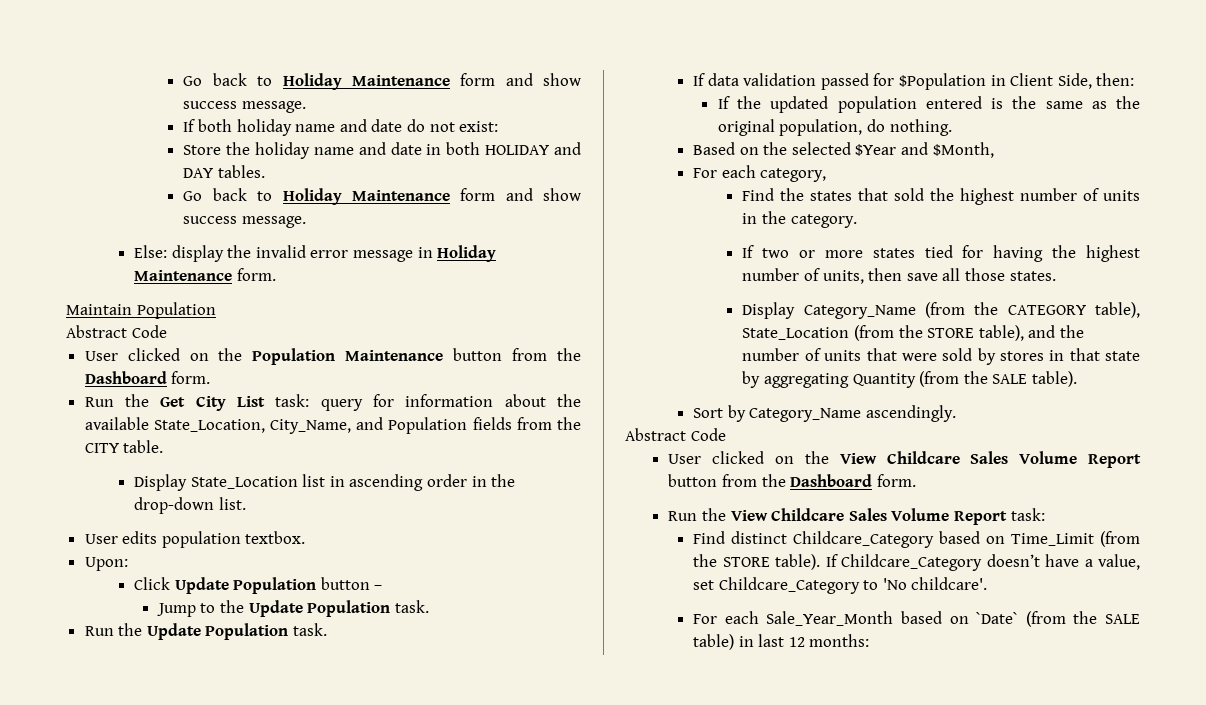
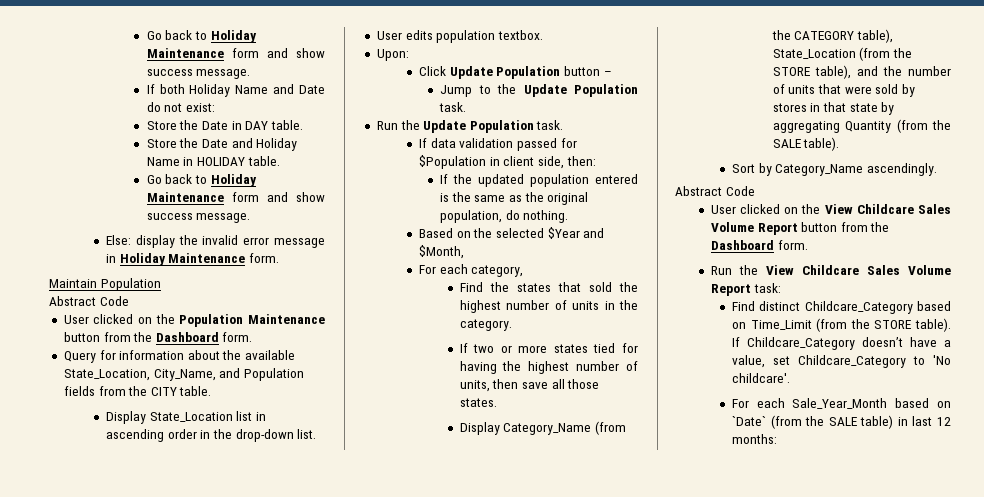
- If both holiday name and date do not exist:
+ If both Holiday Name and Date do not exist:
- Store the holiday name and date in both HOLIDAY and DAY tables.
+ Store the Date in DAY table.
+ Store the Date and Holiday Name in HOLIDAY table.
- Run the Get City List task: query for information about the available State_Location, City_Name, and Population fields from the CITY table.
+ Query for information about the available State_Location, City_Name, and Population fields from the CITY table.
- If data validation passed for $Population in Client Side, then:
+ If data validation passed for $Population in client side, then:

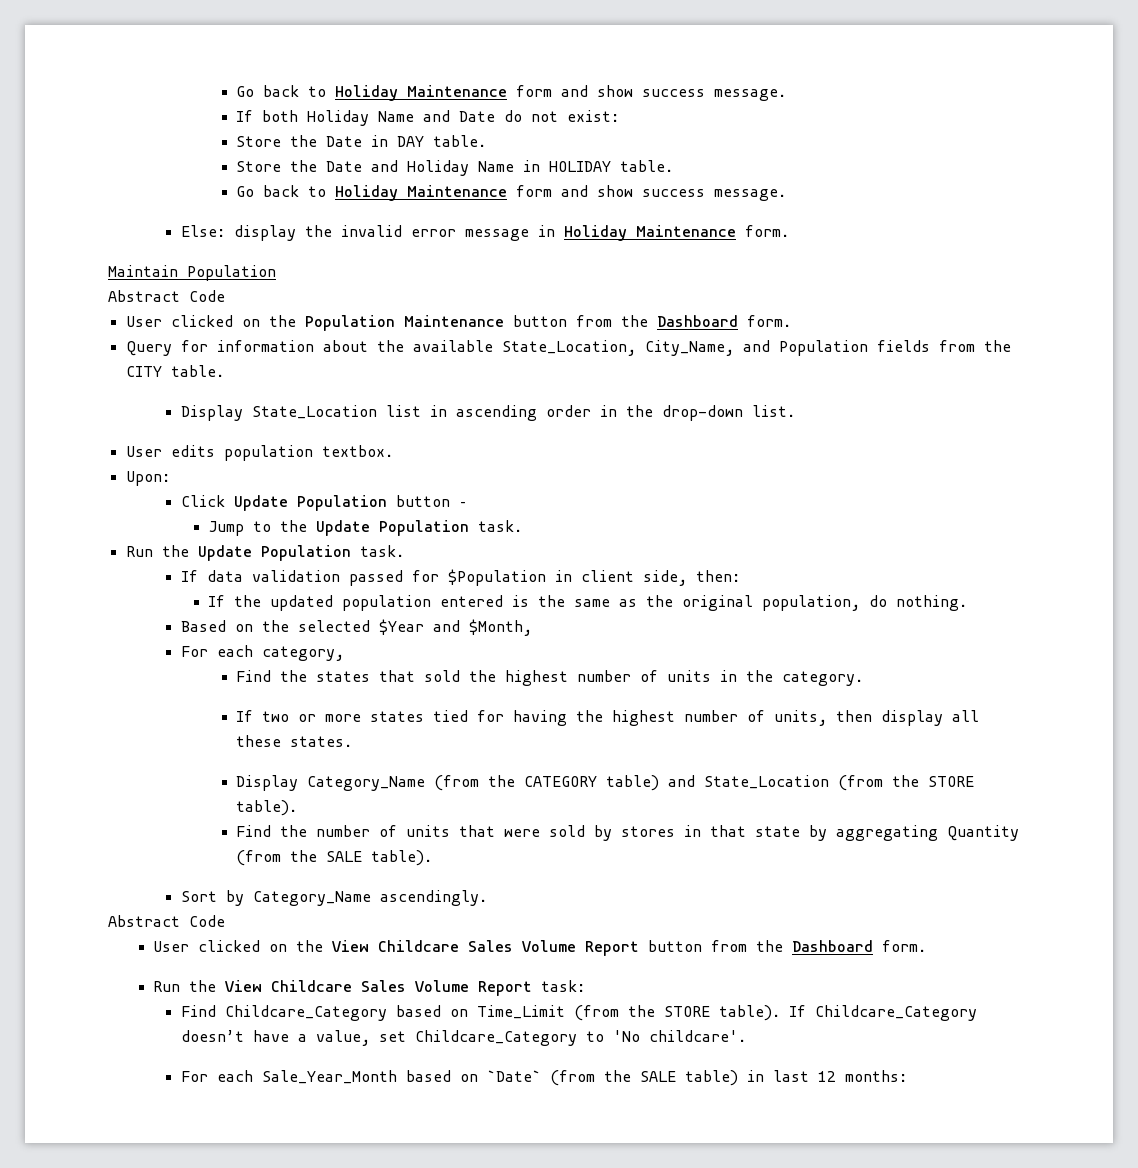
- If two or more states tied for having the highest number of units, then save all those states.
+ If two or more states tied for having the highest number of units, then display all these states.
- Display Category_Name (from the CATEGORY table), State_Location (from the STORE table), and the number of units that were sold by stores in that state by aggregating Quantity (from the SALE table).
+ Display Category_Name (from the CATEGORY table) and State_Location (from the STORE table).
+ Find the number of units that were sold by stores in that state by aggregating Quantity (from the SALE table).
- Find distinct Childcare_Category based on Time_Limit (from the STORE table).
+ Find Childcare_Category based on Time_Limit (from the STORE table).

